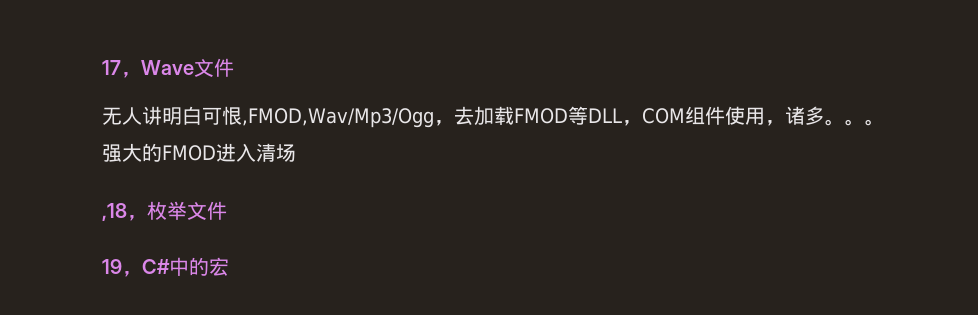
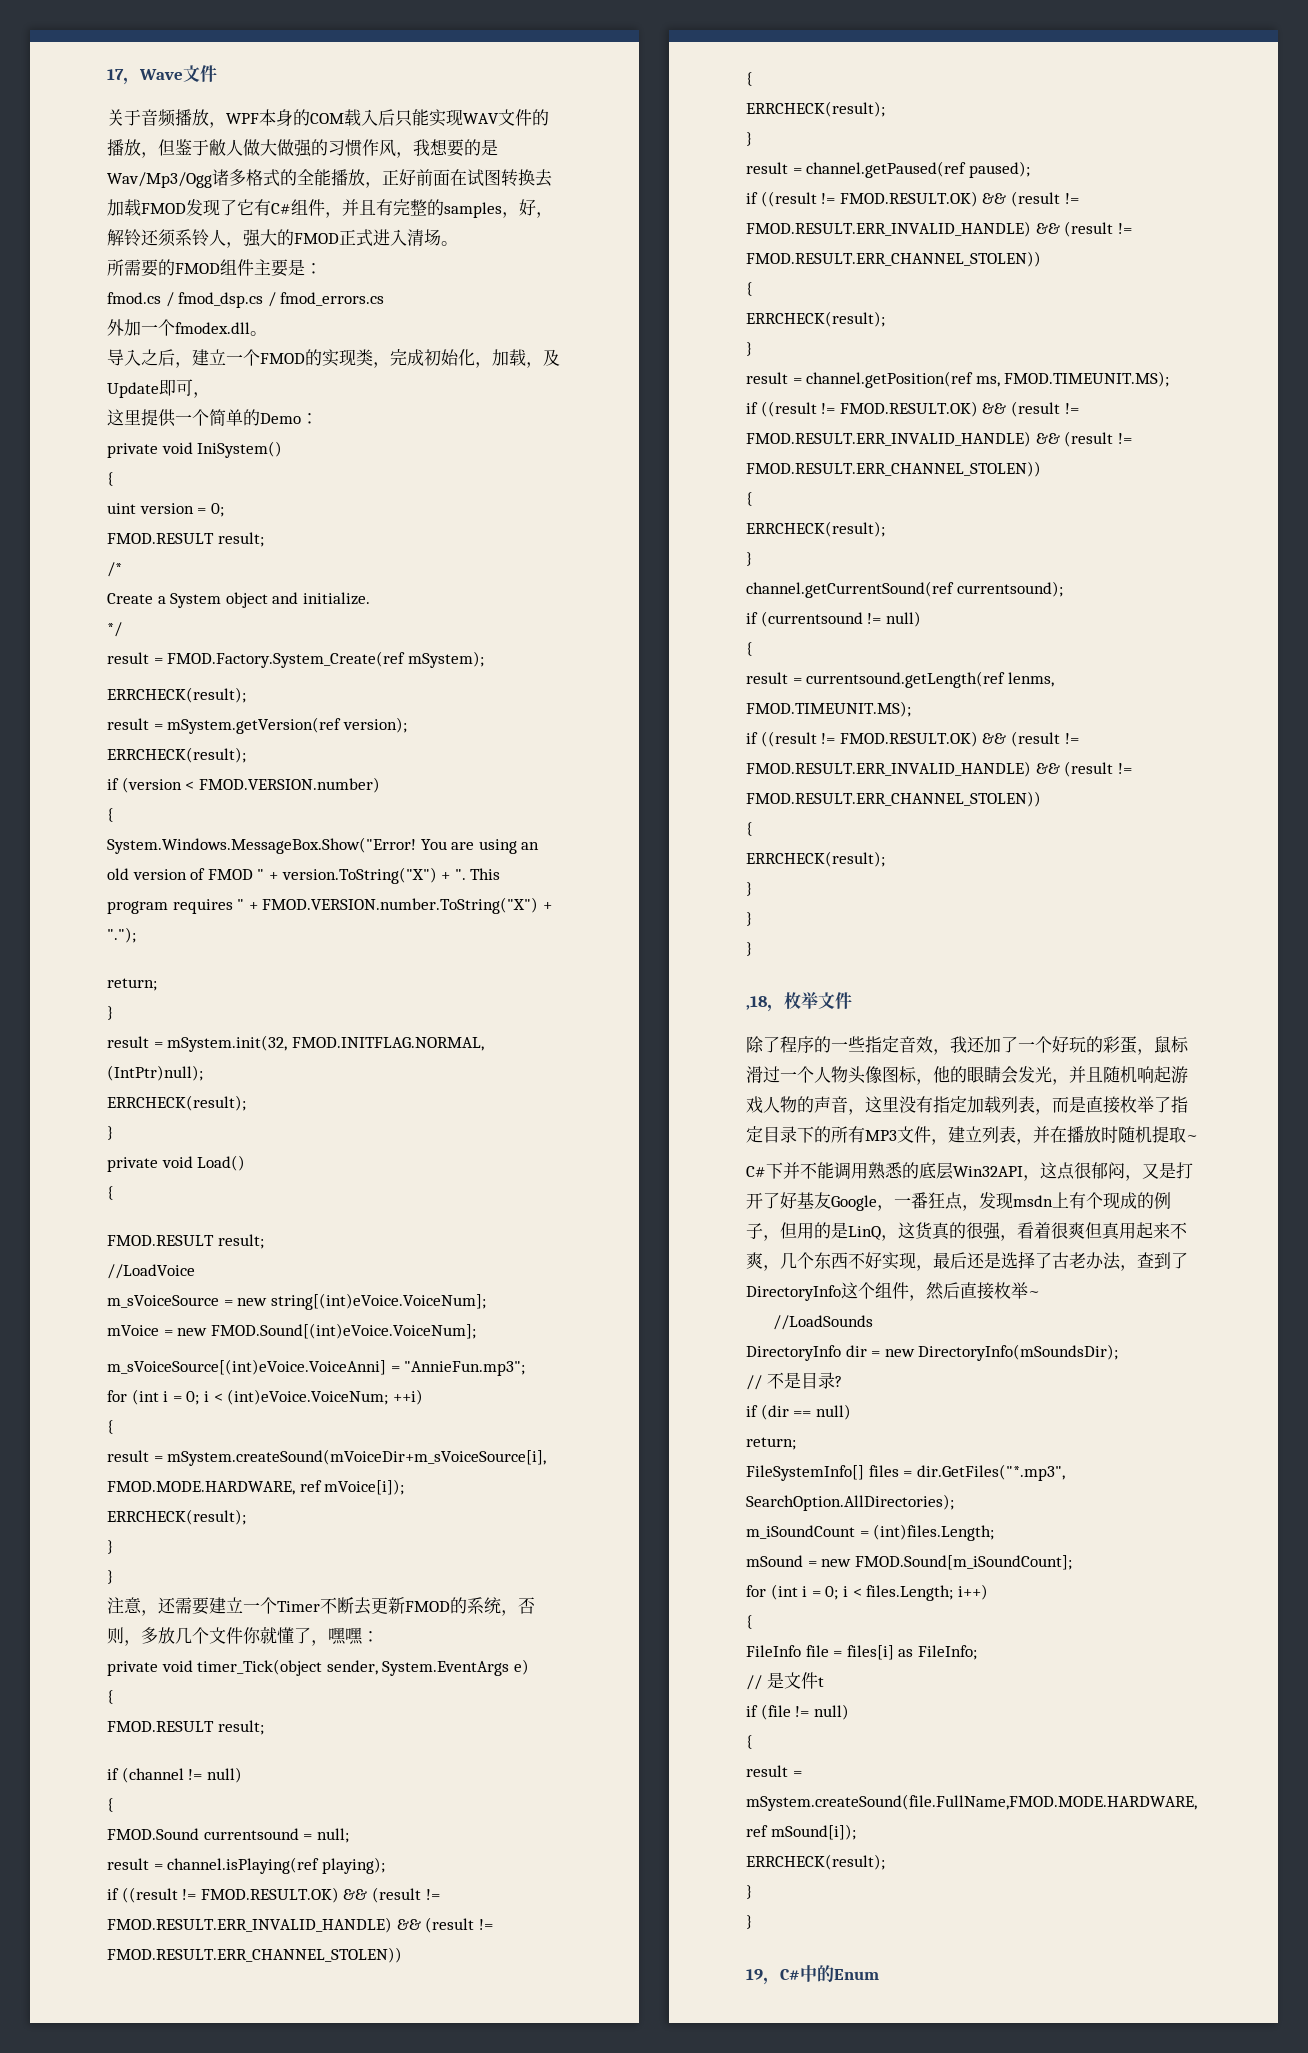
- 无人讲明白可恨,FMOD,Wav/Mp3/Ogg，去加载FMOD等DLL，COM组件使用，诸多。。。
- 强大的FMOD进入清场
+ 关于音频播放，WPF本身的COM载入后只能实现WAV文件的播放，但鉴于敝人做大做强的习惯作风，我想要的是Wav/Mp3/Ogg诸多格式的全能播放，正好前面在试图转换去加载FMOD发现了它有C#组件，并且有完整的samples，好，解铃还须系铃人，强大的FMOD正式进入清场。
+ 所需要的FMOD组件主要是：
+ fmod.cs / fmod_dsp.cs / fmod_errors.cs
+ 外加一个fmodex.dll。
+ 导入之后，建立一个FMOD的实现类，完成初始化，加载，及Update即可，
+ 这里提供一个简单的Demo：
+ private void IniSystem()
+ {
+ uint version = 0;
+ FMOD.RESULT result;
+ /*
+ Create a System object and initialize.
+ */
+ result = FMOD.Factory.System_Create(ref mSystem);
+ ERRCHECK(result);
+ result = mSystem.getVersion(ref version);
+ ERRCHECK(result);
+ if (version < FMOD.VERSION.number)
+ {
+ System.Windows.MessageBox.Show("Error! You are using an old version of FMOD " + version.ToString("X") + ". This program requires " + FMOD.VERSION.number.ToString("X") + ".");
+ return;
+ }
+ result = mSystem.init(32, FMOD.INITFLAG.NORMAL, (IntPtr)null);
+ ERRCHECK(result);
+ }
+ private void Load()
+ {
+ FMOD.RESULT result;
+ //LoadVoice
+ m_sVoiceSource = new string[(int)eVoice.VoiceNum];
+ mVoice = new FMOD.Sound[(int)eVoice.VoiceNum];
+ m_sVoiceSource[(int)eVoice.VoiceAnni] = "AnnieFun.mp3";
+ for (int i = 0; i < (int)eVoice.VoiceNum; ++i)
+ {
+ result = mSystem.createSound(mVoiceDir+m_sVoiceSource[i], FMOD.MODE.HARDWARE, ref mVoice[i]);
+ ERRCHECK(result);
+ }
+ }
+ 注意，还需要建立一个Timer不断去更新FMOD的系统，否则，多放几个文件你就懂了，嘿嘿：
+ private void timer_Tick(object sender, System.EventArgs e)
+ {
+ FMOD.RESULT result;
+ if (channel != null)
+ {
+ FMOD.Sound currentsound = null;
+ result = channel.isPlaying(ref playing);
+ if ((result != FMOD.RESULT.OK) && (result != FMOD.RESULT.ERR_INVALID_HANDLE) && (result != FMOD.RESULT.ERR_CHANNEL_STOLEN))
+ {
+ ERRCHECK(result);
+ }
+ result = channel.getPaused(ref paused);
+ if ((result != FMOD.RESULT.OK) && (result != FMOD.RESULT.ERR_INVALID_HANDLE) && (result != FMOD.RESULT.ERR_CHANNEL_STOLEN))
+ {
+ ERRCHECK(result);
+ }
+ result = channel.getPosition(ref ms, FMOD.TIMEUNIT.MS);
+ if ((result != FMOD.RESULT.OK) && (result != FMOD.RESULT.ERR_INVALID_HANDLE) && (result != FMOD.RESULT.ERR_CHANNEL_STOLEN))
+ {
+ ERRCHECK(result);
+ }
+ channel.getCurrentSound(ref currentsound);
+ if (currentsound != null)
+ {
+ result = currentsound.getLength(ref lenms, FMOD.TIMEUNIT.MS);
+ if ((result != FMOD.RESULT.OK) && (result != FMOD.RESULT.ERR_INVALID_HANDLE) && (result != FMOD.RESULT.ERR_CHANNEL_STOLEN))
+ {
+ ERRCHECK(result);
+ }
+ }
+ }
  ,18，枚举文件
+ 除了程序的一些指定音效，我还加了一个好玩的彩蛋，鼠标滑过一个人物头像图标，他的眼睛会发光，并且随机响起游戏人物的声音，这里没有指定加载列表，而是直接枚举了指定目录下的所有MP3文件，建立列表，并在播放时随机提取~
+ C#下并不能调用熟悉的底层Win32API，这点很郁闷，又是打开了好基友Google，一番狂点，发现msdn上有个现成的例子，但用的是LinQ，这货真的很强，看着很爽但真用起来不爽，几个东西不好实现，最后还是选择了古老办法，查到了DirectoryInfo这个组件，然后直接枚举~
+ //LoadSounds
+ DirectoryInfo dir = new DirectoryInfo(mSoundsDir);
+ // 不是目录?
+ if (dir == null)
+ return;
+ FileSystemInfo[] files = dir.GetFiles("*.mp3", SearchOption.AllDirectories);
+ m_iSoundCount = (int)files.Length;
+ mSound = new FMOD.Sound[m_iSoundCount];
+ for (int i = 0; i < files.Length; i++)
+ {
+ FileInfo file = files[i] as FileInfo;
+ // 是文件t
+ if (file != null)
+ {
+ result = mSystem.createSound(file.FullName,FMOD.MODE.HARDWARE, ref mSound[i]);
+ ERRCHECK(result);
+ }
+ }
- 19，C#中的宏
+ 19，C#中的Enum

